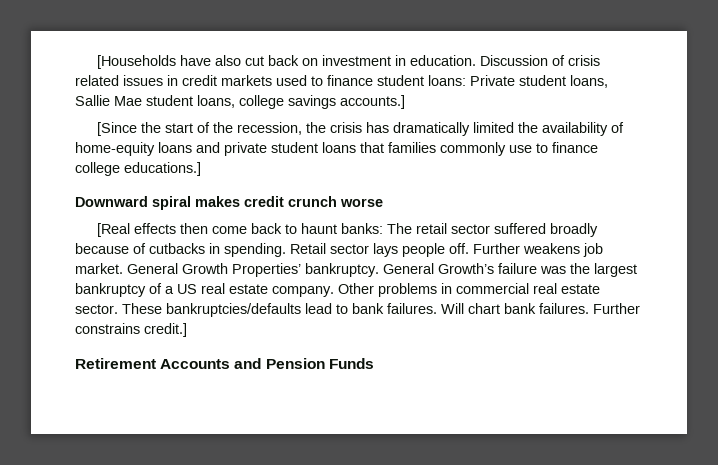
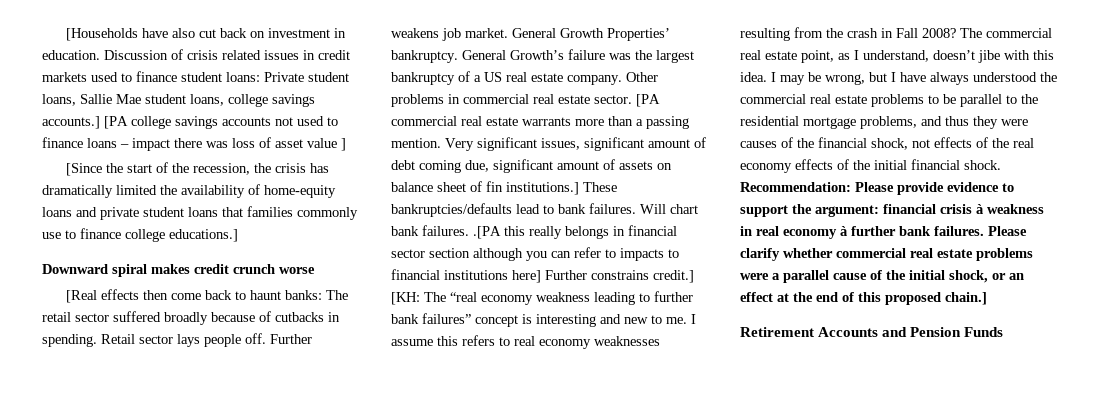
+ [PA college savings accounts not used to finance loans – impact there was loss of asset value ]
+ [PA commercial real estate warrants more than a passing mention. Very significant issues, significant amount of debt coming due, significant amount of assets on balance sheet of fin institutions.]
- Will chart bank failures. Further constrains credit.]
+ Will chart bank failures. .[PA this really belongs in financial sector section although you can refer to impacts to financial institutions here] Further constrains credit.] [KH: The “real economy weakness leading to further bank failures” concept is interesting and new to me. I assume this refers to real economy weaknesses resulting from the crash in Fall 2008? The commercial real estate point, as I understand, doesn’t jibe with this idea. I may be wrong, but I have always understood the commercial real estate problems to be parallel to the residential mortgage problems, and thus they were causes of the financial shock, not effects of the real economy effects of the initial financial shock. Recommendation: Please provide evidence to support the argument: financial crisis à weakness in real economy à further bank failures. Please clarify whether commercial real estate problems were a parallel cause of the initial shock, or an effect at the end of this proposed chain.]

